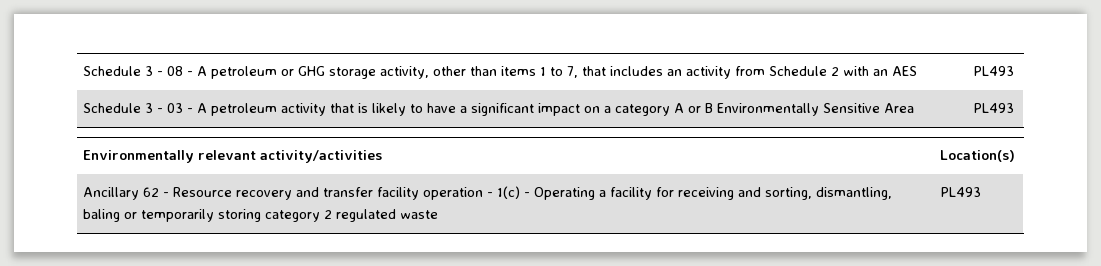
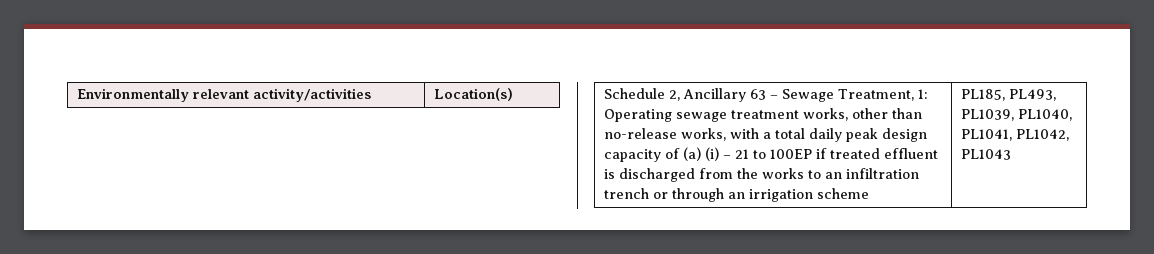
- Schedule 3 - 08 - A petroleum or GHG storage activity, other than items 1 to 7, that includes an activity from Schedule 2 with an AES | PL493
- Schedule 3 - 03 - A petroleum activity that is likely to have a significant impact on a category A or B Environmentally Sensitive Area | PL493
  Environmentally relevant activity/activities | Location(s)
- Ancillary 62 - Resource recovery and transfer facility operation - 1(c) - Operating a facility for receiving and sorting, dismantling, baling or temporarily storing category 2 regulated waste | PL493
+ Schedule 2, Ancillary 63 – Sewage Treatment, 1: Operating sewage treatment works, other than no-release works, with a total daily peak design capacity of (a) (i) – 21 to 100EP if treated effluent is discharged from the works to an infiltration trench or through an irrigation scheme | PL185, PL493, PL1039, PL1040, PL1041, PL1042, PL1043

